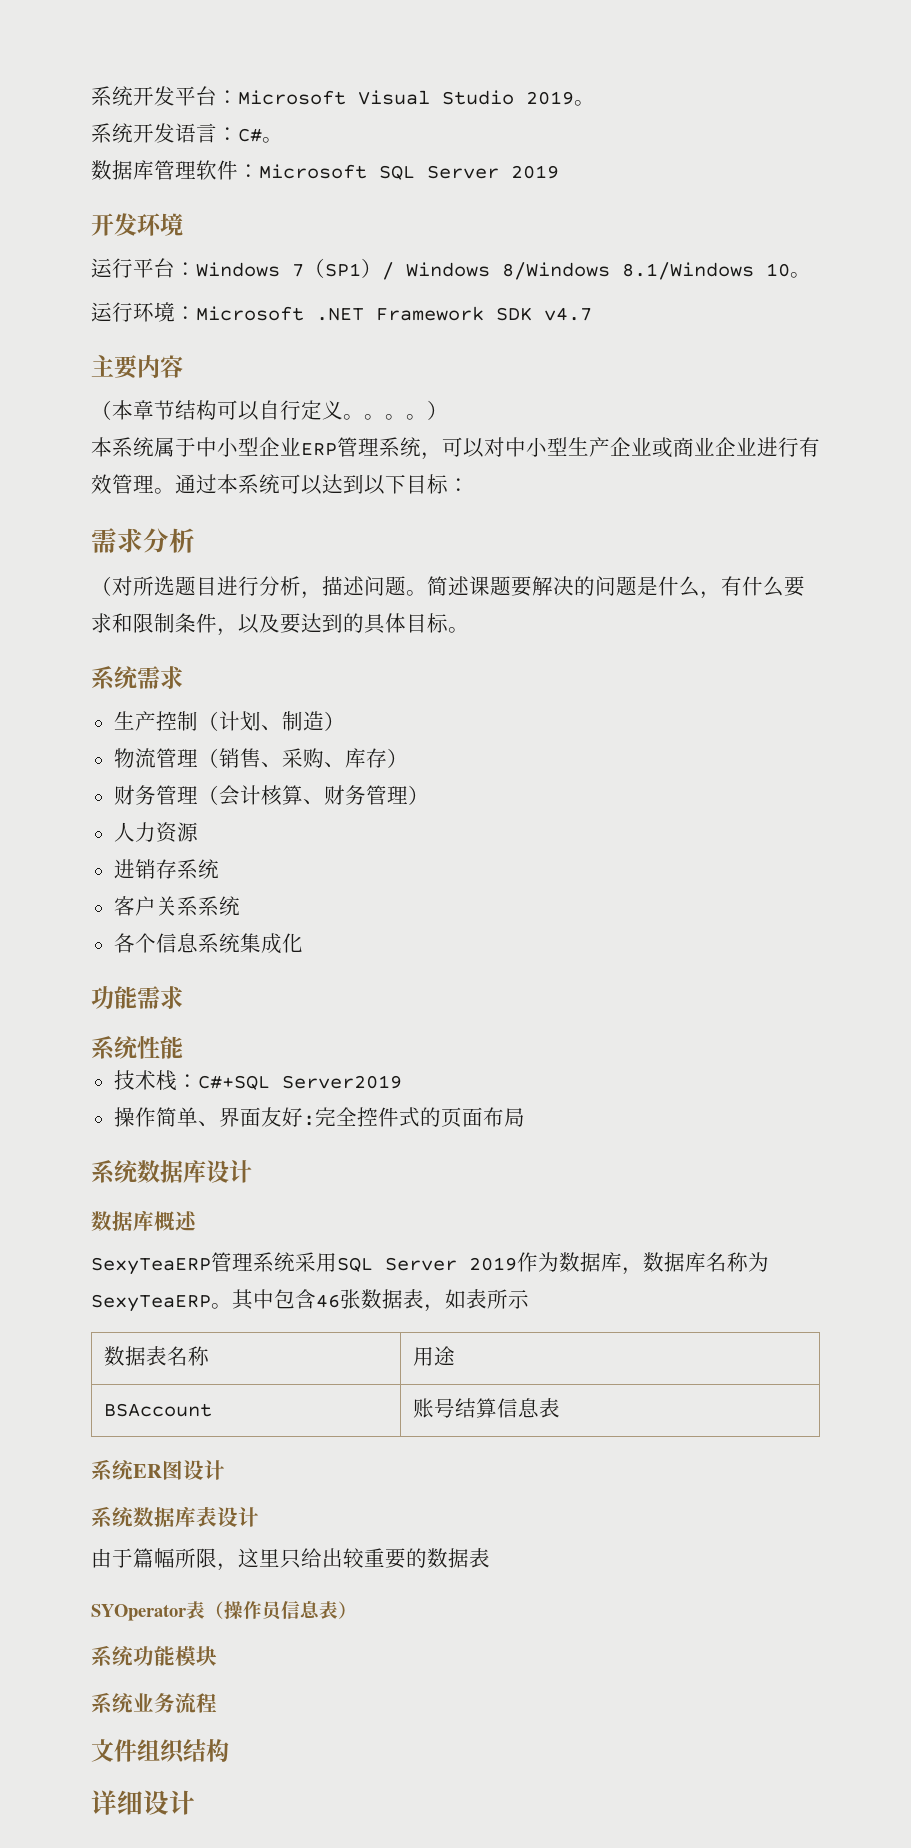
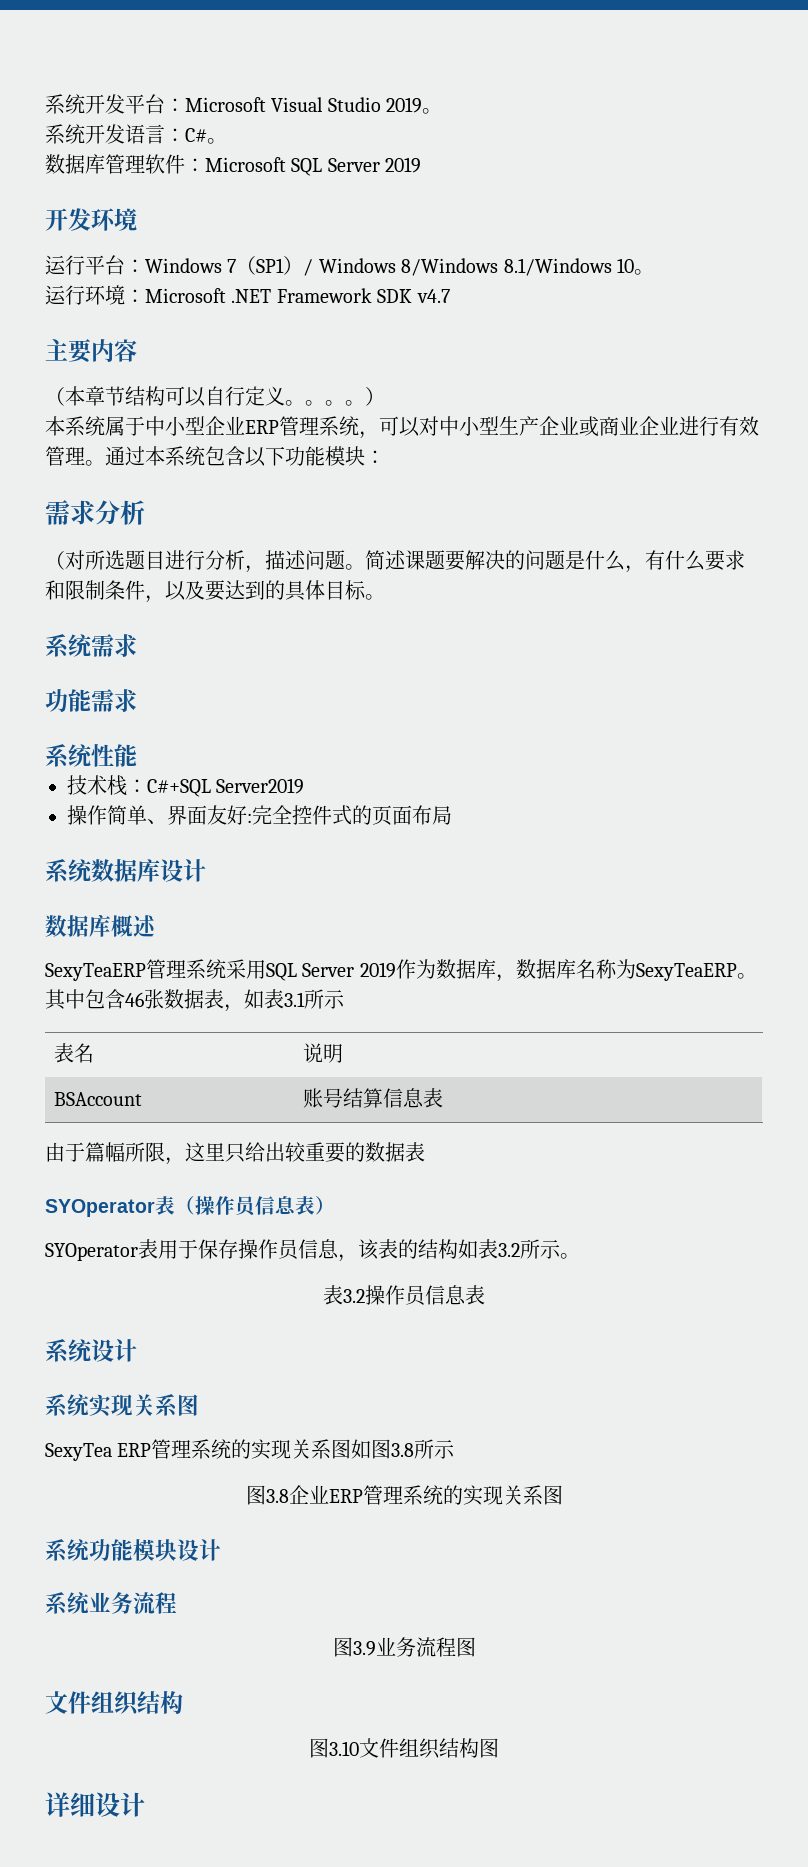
- 通过本系统可以达到以下目标：
+ 通过本系统包含以下功能模块：
- 生产控制（计划、制造）
- 物流管理（销售、采购、库存）
- 财务管理（会计核算、财务管理）
- 人力资源
- 进销存系统
- 客户关系系统
- 各个信息系统集成化
- 其中包含46张数据表，如表所示
- 数据表名称 | 用途
+ 其中包含46张数据表，如表3.1所示
+ 表名 | 说明
- 系统ER图设计
- 系统数据库表设计
+ SYOperator表用于保存操作员信息，该表的结构如表3.2所示。
+ 表3.2操作员信息表
+ 系统设计
+ 系统实现关系图
+ SexyTea ERP管理系统的实现关系图如图3.8所示
+ 图3.8企业ERP管理系统的实现关系图
- 系统功能模块
+ 系统功能模块设计
+ 图3.9业务流程图
  文件组织结构
+ 图3.10文件组织结构图

